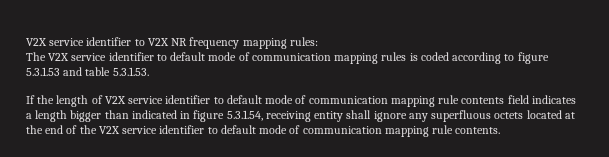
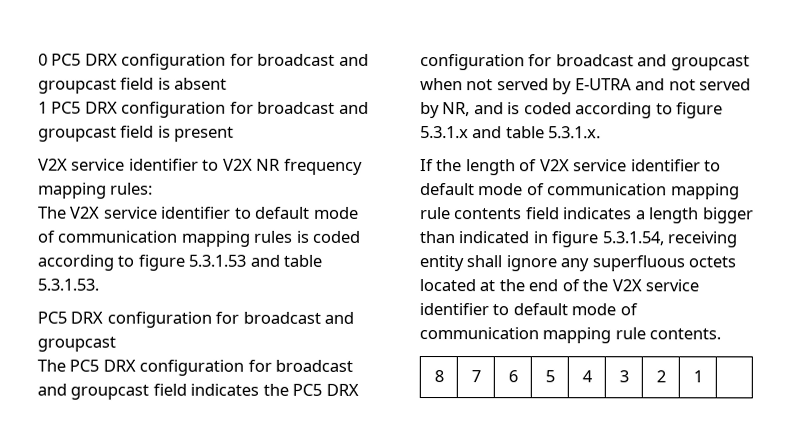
+ 0 PC5 DRX configuration for broadcast and groupcast field is absent
+ 1 PC5 DRX configuration for broadcast and groupcast field is present
  The V2X service identifier to default mode of communication mapping rules is coded according to figure 5.3.1.53 and table 5.3.1.53.
+ PC5 DRX configuration for broadcast and groupcast
+ The PC5 DRX configuration for broadcast and groupcast field indicates the PC5 DRX configuration for broadcast and groupcast when not served by E-UTRA and not served by NR, and is coded according to figure 5.3.1.x and table 5.3.1.x.
+ 8 | 7 | 6 | 5 | 4 | 3 | 2 | 1 |

